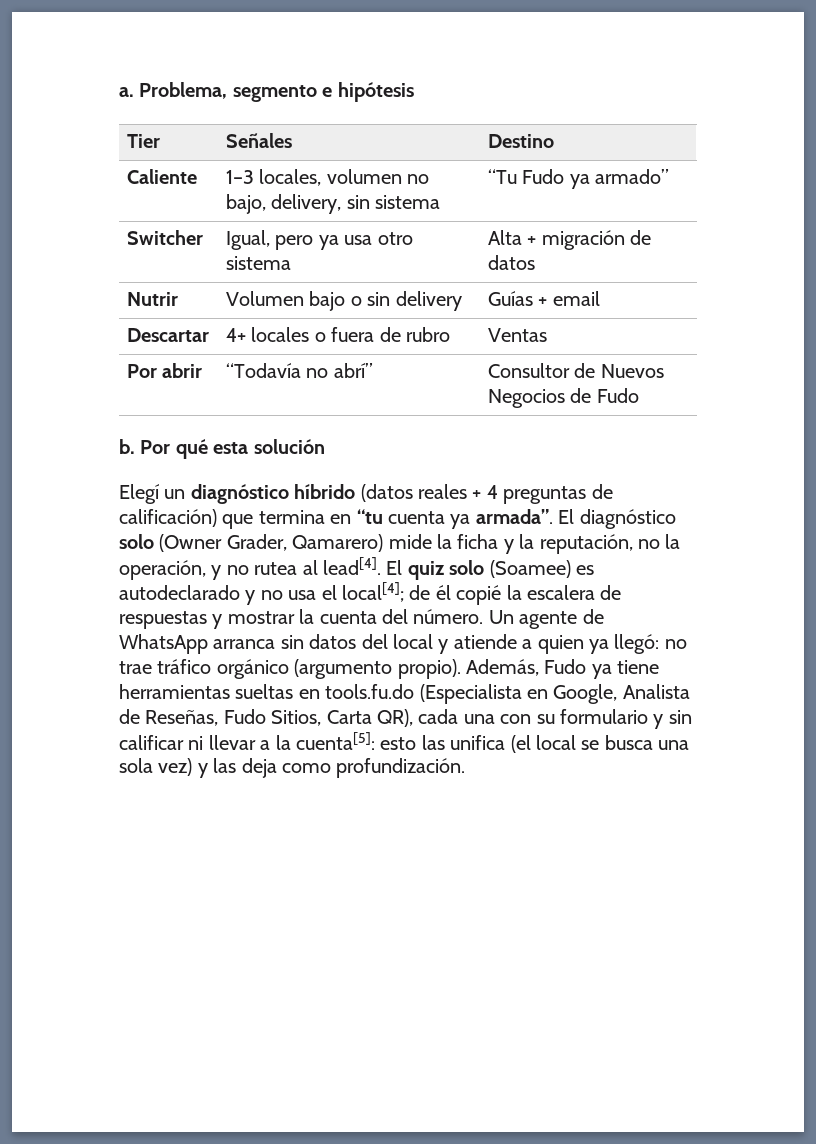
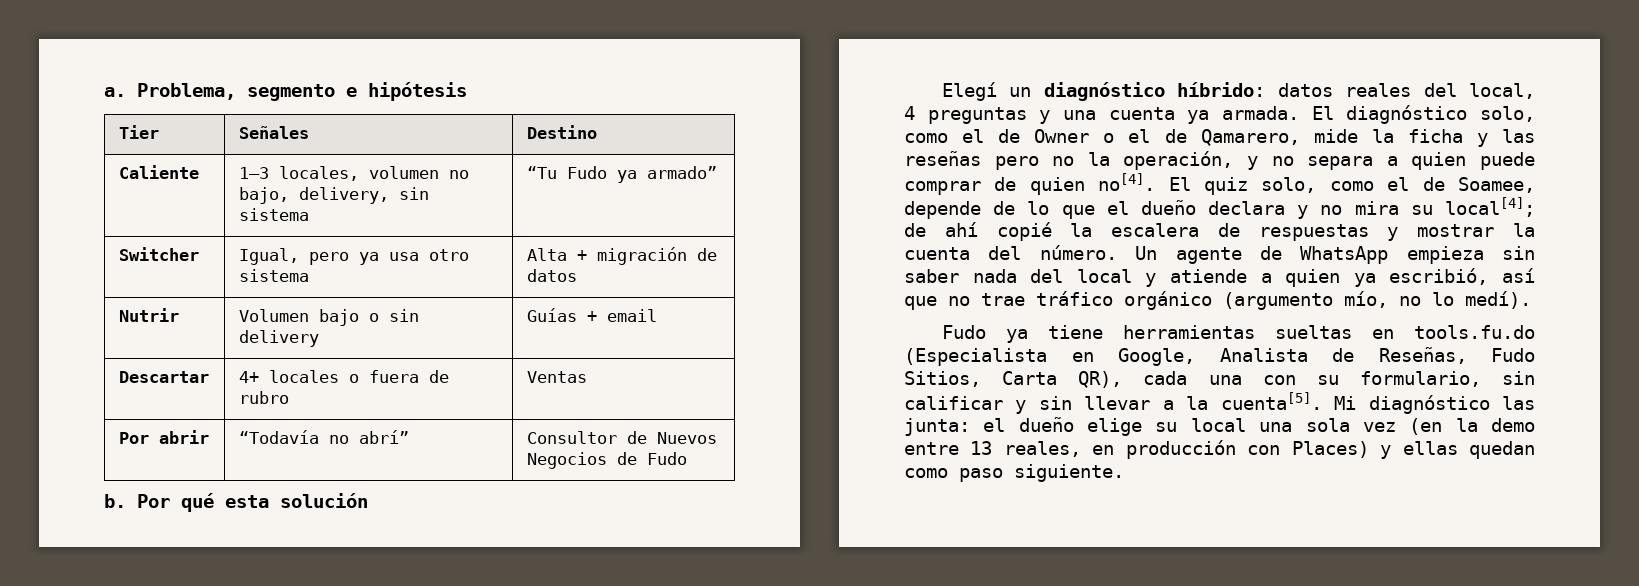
- Elegí un diagnóstico híbrido (datos reales + 4 preguntas de calificación) que termina en “tu cuenta ya armada”.
+ Elegí un diagnóstico híbrido: datos reales del local, 4 preguntas y una cuenta ya armada.
- El diagnóstico solo (Owner Grader, Qamarero) mide la ficha y la reputación, no la operación, y no rutea al lead[4]. El quiz solo (Soamee) es autodeclarado y no usa el local[4]; de él copié la escalera de respuestas y mostrar la cuenta del número.
+ El diagnóstico solo, como el de Owner o el de Qamarero, mide la ficha y las reseñas pero no la operación, y no separa a quien puede comprar de quien no[4]. El quiz solo, como el de Soamee, depende de lo que el dueño declara y no mira su local[4]; de ahí copié la escalera de respuestas y mostrar la cuenta del número.
- Un agente de WhatsApp arranca sin datos del local y atiende a quien ya llegó: no trae tráfico orgánico (argumento propio). Además, Fudo ya tiene herramientas sueltas en tools.fu.do (Especialista en Google, Analista de Reseñas, Fudo Sitios, Carta QR), cada una con su formulario y sin calificar ni llevar a la cuenta[5]: esto las unifica (el local se busca una sola vez) y las deja como profundización.
+ Un agente de WhatsApp empieza sin saber nada del local y atiende a quien ya escribió, así que no trae tráfico orgánico (argumento mío, no lo medí).
+ Fudo ya tiene herramientas sueltas en tools.fu.do (Especialista en Google, Analista de Reseñas, Fudo Sitios, Carta QR), cada una con su formulario, sin calificar y sin llevar a la cuenta[5]. Mi diagnóstico las junta: el dueño elige su local una sola vez (en la demo entre 13 reales, en producción con Places) y ellas quedan como paso siguiente.

